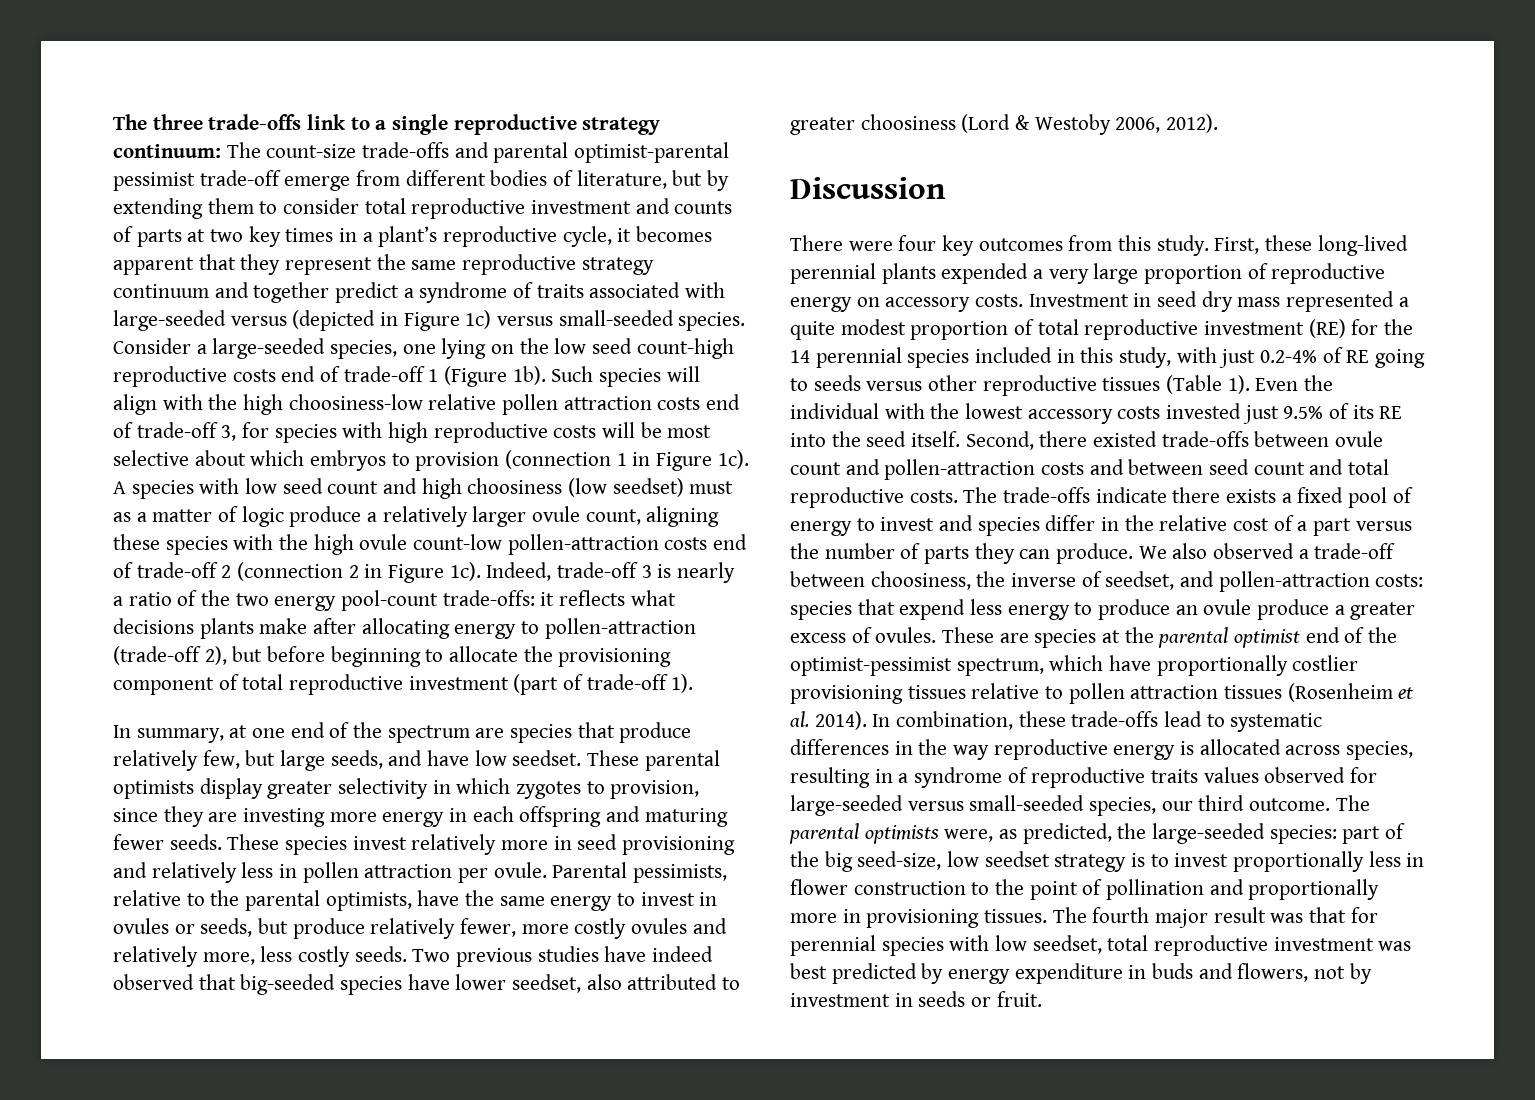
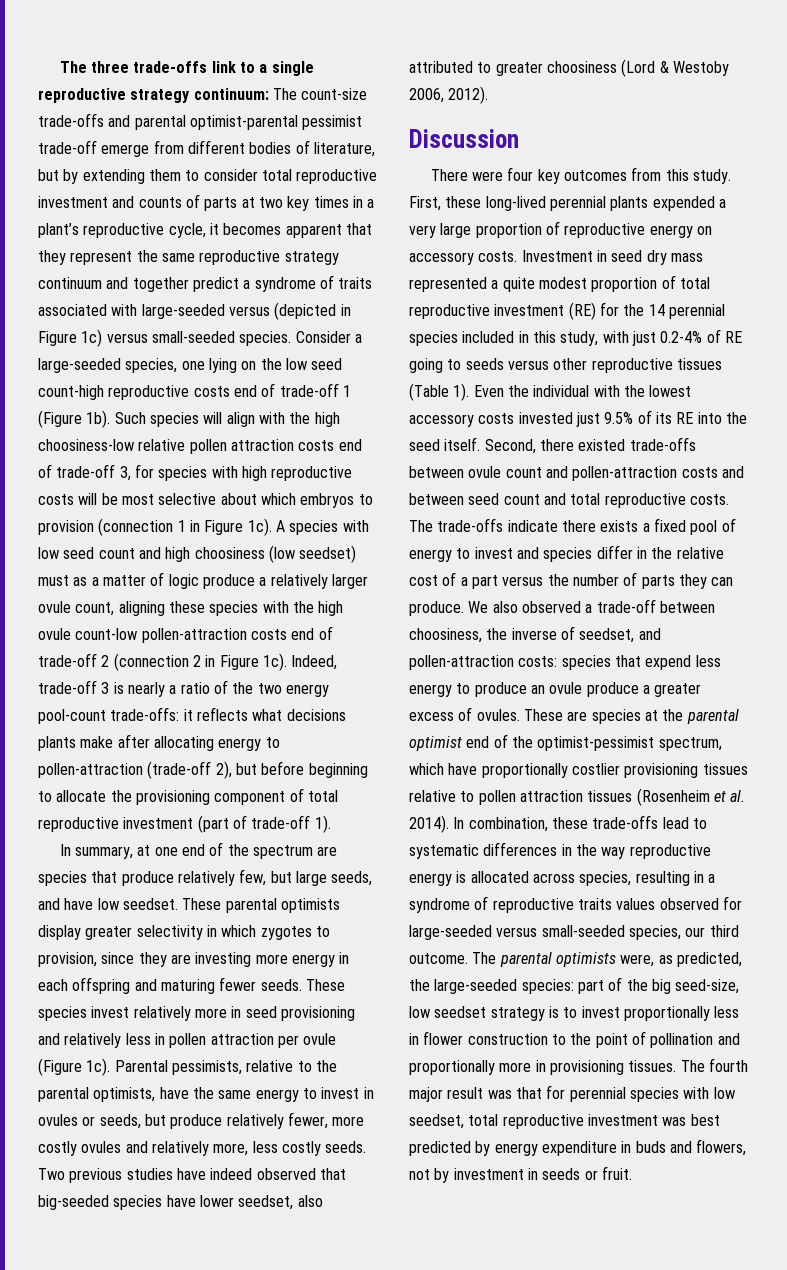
- These species invest relatively more in seed provisioning and relatively less in pollen attraction per ovule.
+ These species invest relatively more in seed provisioning and relatively less in pollen attraction per ovule (Figure 1c).

